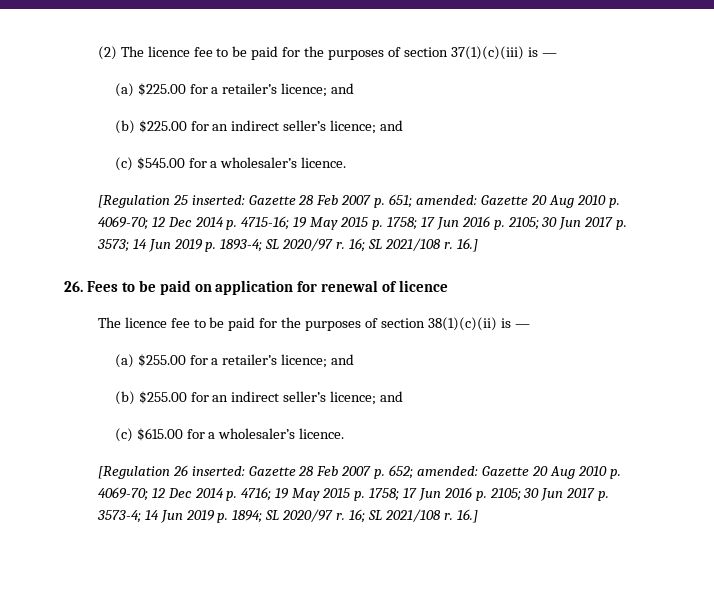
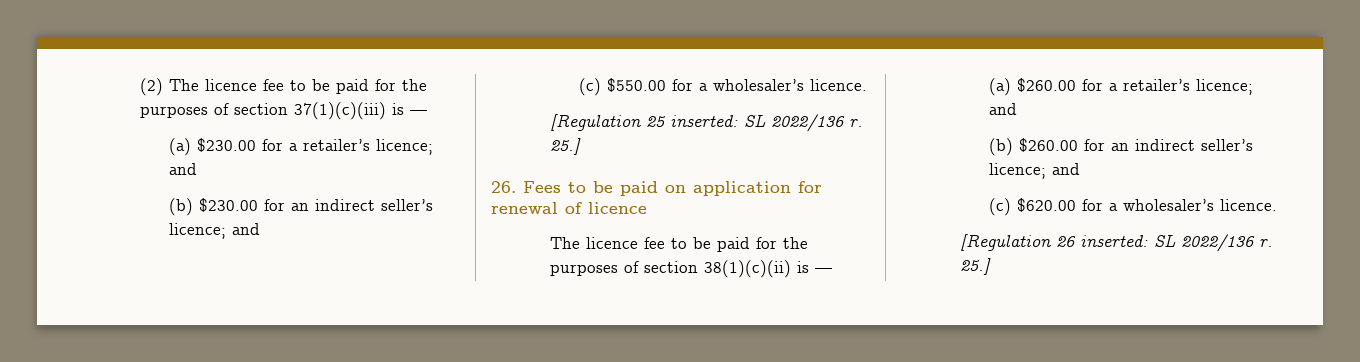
- (a) $225.00 for a retailer’s licence; and
- (b) $225.00 for an indirect seller’s licence; and
- (c) $545.00 for a wholesaler’s licence.
+ (a) $230.00 for a retailer’s licence; and
+ (b) $230.00 for an indirect seller’s licence; and
+ (c) $550.00 for a wholesaler’s licence.
- [Regulation 25 inserted: Gazette 28 Feb 2007 p. 651; amended: Gazette 20 Aug 2010 p. 4069-70; 12 Dec 2014 p. 4715-16; 19 May 2015 p. 1758; 17 Jun 2016 p. 2105; 30 Jun 2017 p. 3573; 14 Jun 2019 p. 1893-4; SL 2020/97 r. 16; SL 2021/108 r. 16.]
+ [Regulation 25 inserted: SL 2022/136 r. 25.]
- (a) $255.00 for a retailer’s licence; and
- (b) $255.00 for an indirect seller’s licence; and
- (c) $615.00 for a wholesaler’s licence.
+ (a) $260.00 for a retailer’s licence; and
+ (b) $260.00 for an indirect seller’s licence; and
+ (c) $620.00 for a wholesaler’s licence.
- [Regulation 26 inserted: Gazette 28 Feb 2007 p. 652; amended: Gazette 20 Aug 2010 p. 4069-70; 12 Dec 2014 p. 4716; 19 May 2015 p. 1758; 17 Jun 2016 p. 2105; 30 Jun 2017 p. 3573-4; 14 Jun 2019 p. 1894; SL 2020/97 r. 16; SL 2021/108 r. 16.]
+ [Regulation 26 inserted: SL 2022/136 r. 25.]

